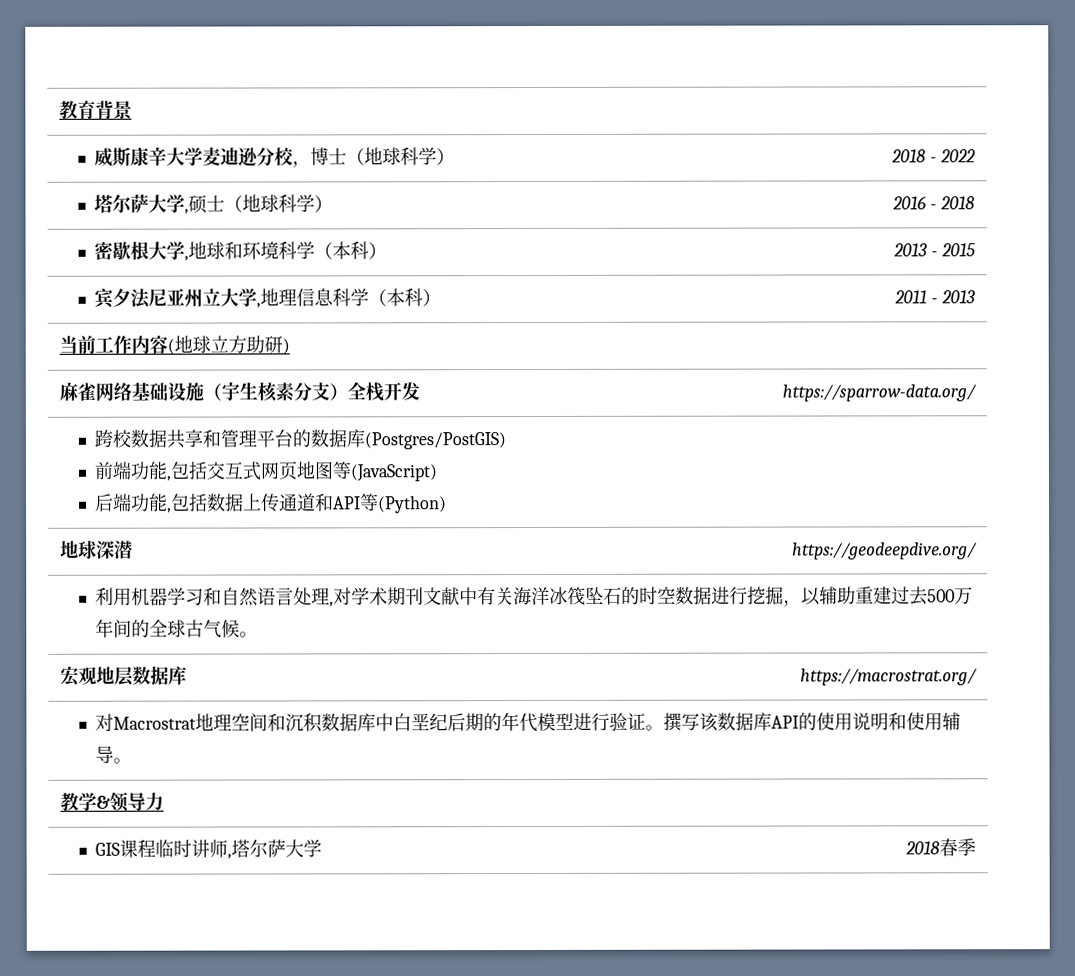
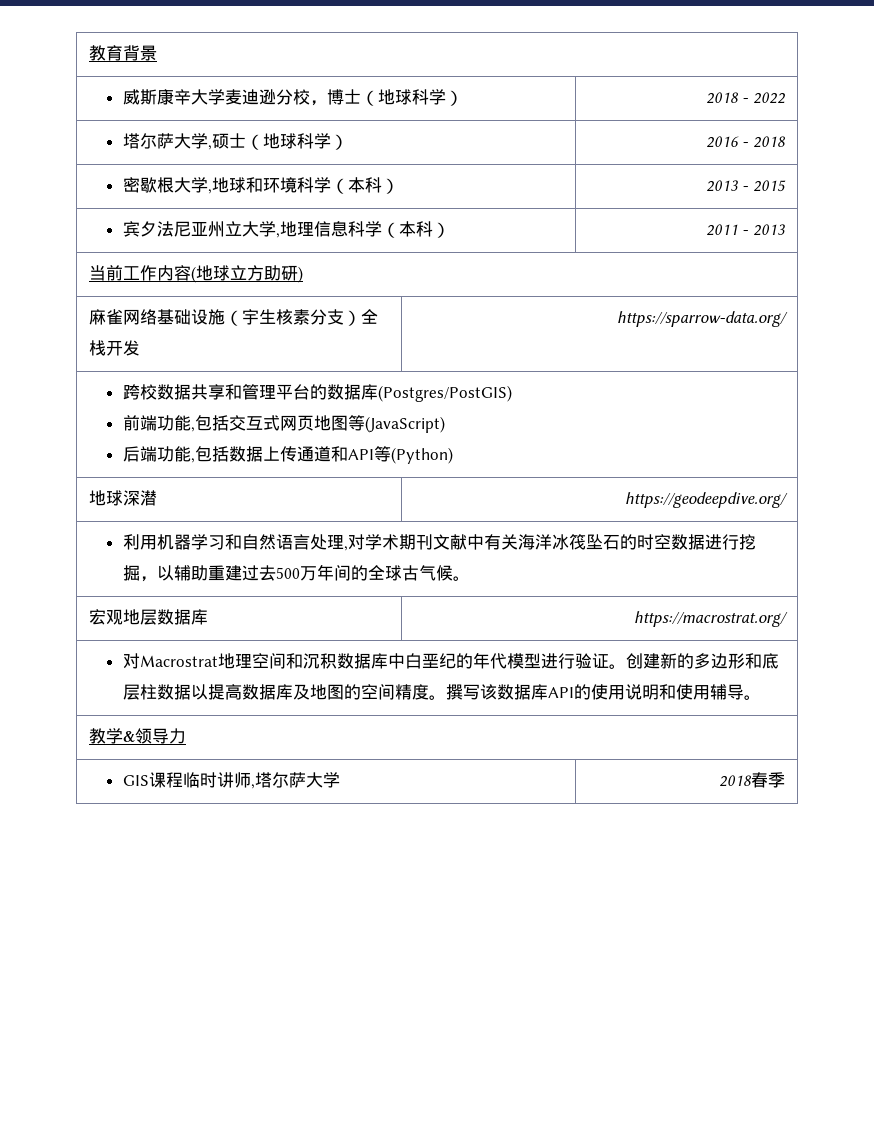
- 对Macrostrat地理空间和沉积数据库中白垩纪后期的年代模型进行验证。撰写该数据库API的使用说明和使用辅导。
+ 对Macrostrat地理空间和沉积数据库中白垩纪的年代模型进行验证。创建新的多边形和底层柱数据以提高数据库及地图的空间精度。撰写该数据库API的使用说明和使用辅导。

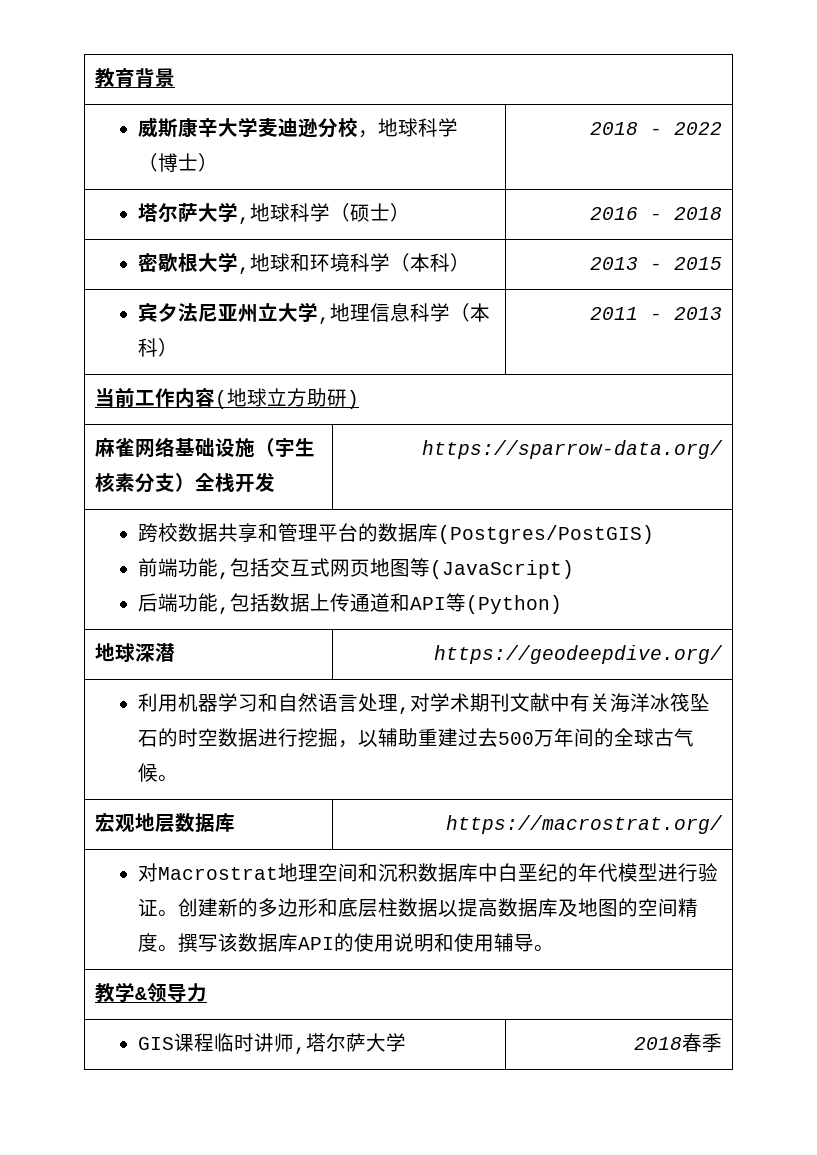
- 威斯康辛大学麦迪逊分校，博士（地球科学） | 2018 - 2022
+ 威斯康辛大学麦迪逊分校，地球科学（博士） | 2018 - 2022
- 塔尔萨大学,硕士（地球科学） | 2016 - 2018
+ 塔尔萨大学,地球科学（硕士） | 2016 - 2018

